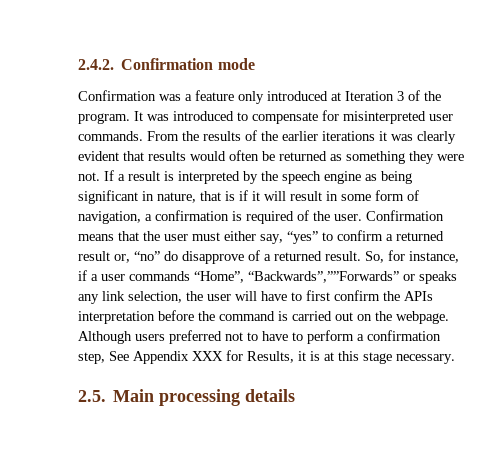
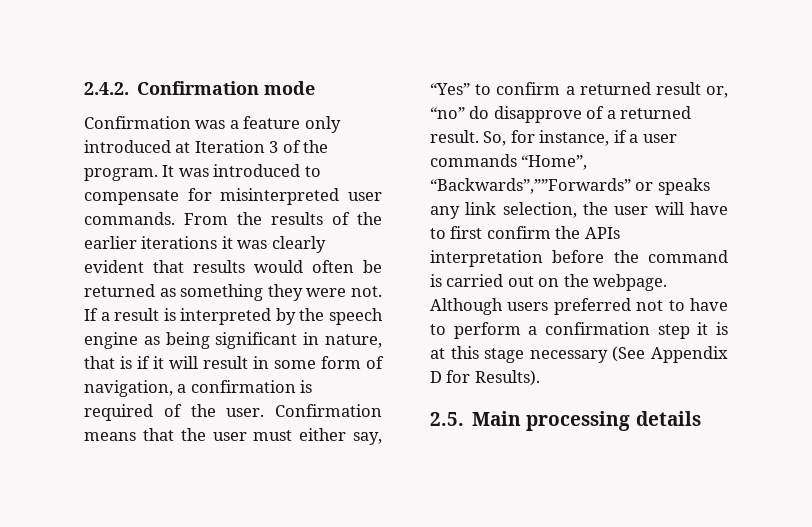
- Confirmation means that the user must either say, “yes” to confirm a returned result or, “no” do disapprove of a returned result.
+ Confirmation means that the user must either say, “Yes” to confirm a returned result or, “no” do disapprove of a returned result.
- Although users preferred not to have to perform a confirmation step, See Appendix XXX for Results, it is at this stage necessary.
+ Although users preferred not to have to perform a confirmation step it is at this stage necessary (See Appendix D for Results).

